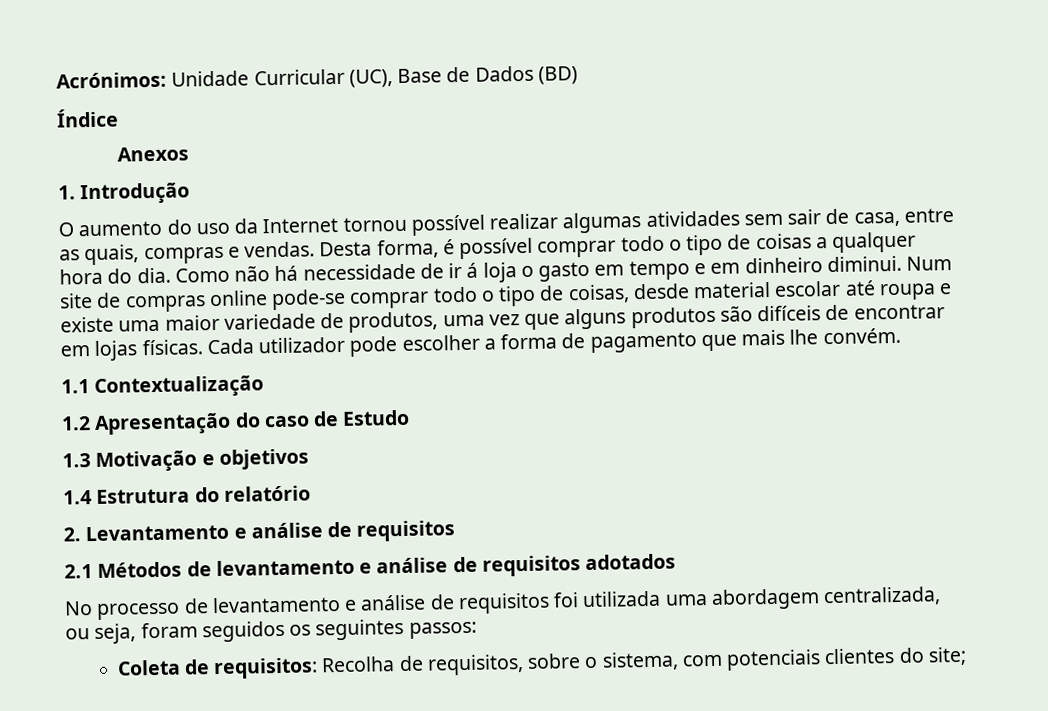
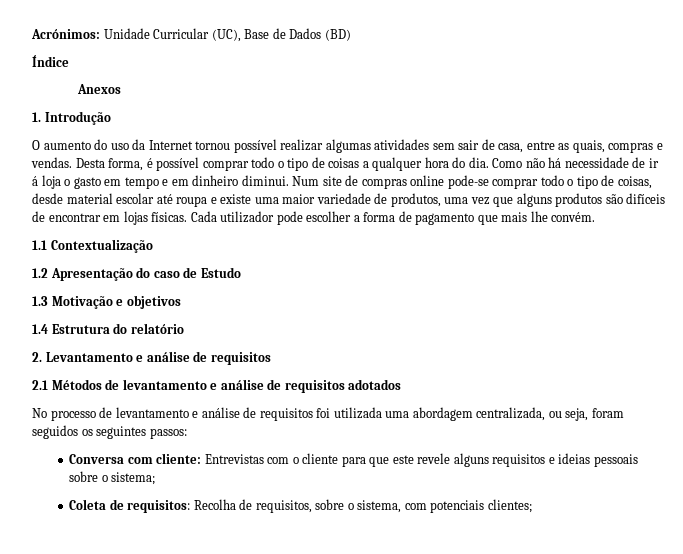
+ Conversa com cliente: Entrevistas com o cliente para que este revele alguns requisitos e ideias pessoais sobre o sistema;
- Coleta de requisitos: Recolha de requisitos, sobre o sistema, com potenciais clientes do site;
+ Coleta de requisitos: Recolha de requisitos, sobre o sistema, com potenciais clientes;

